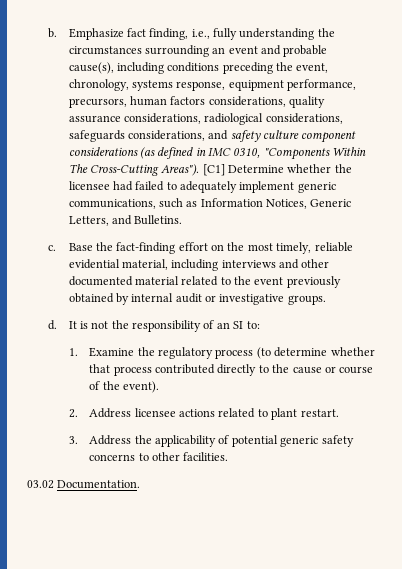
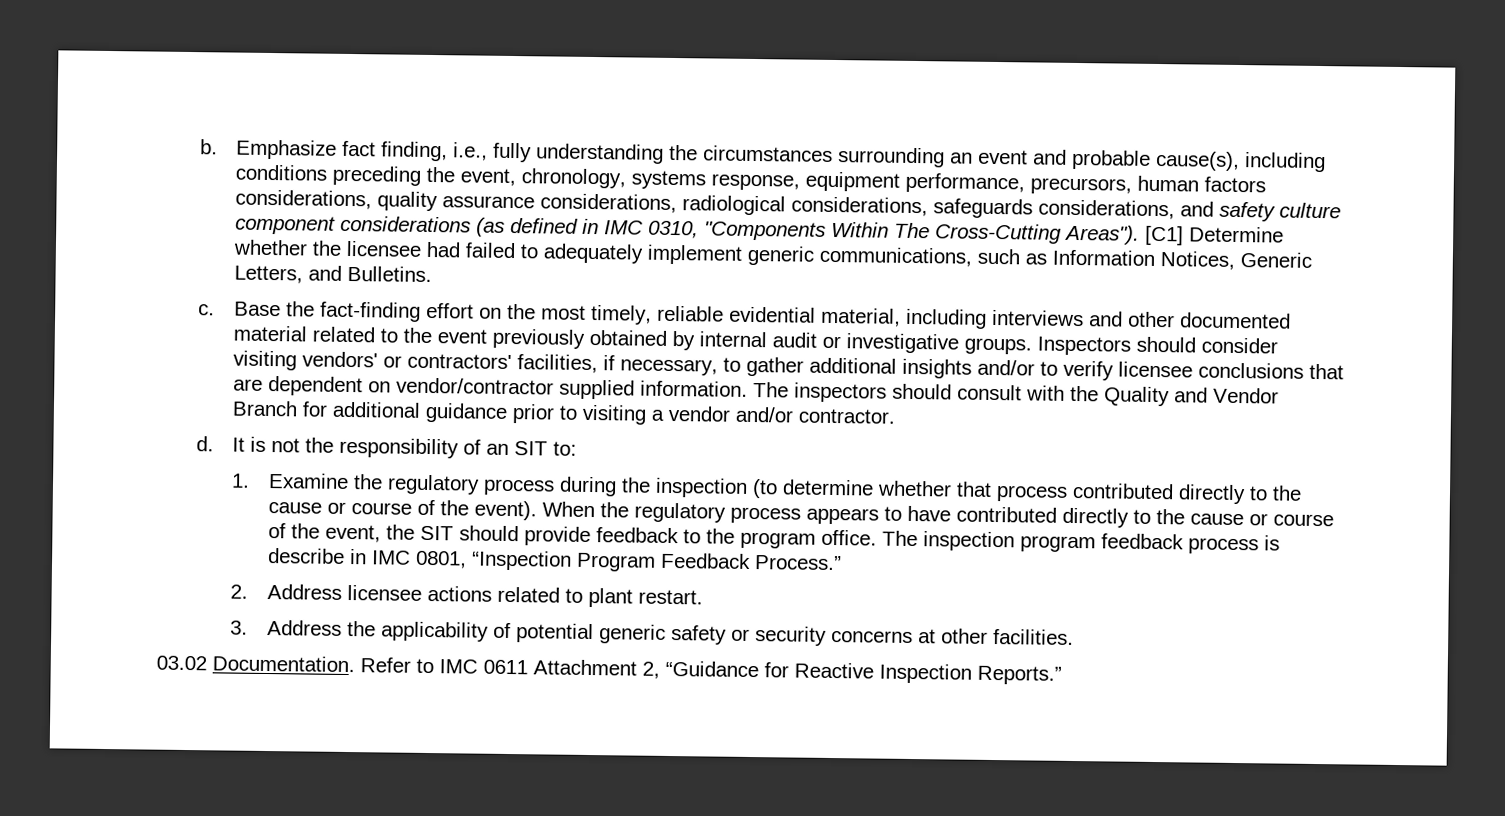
+ Inspectors should consider visiting vendors' or contractors' facilities, if necessary, to gather additional insights and/or to verify licensee conclusions that are dependent on vendor/contractor supplied information. The inspectors should consult with the Quality and Vendor Branch for additional guidance prior to visiting a vendor and/or contractor.
- It is not the responsibility of an SI to:
+ It is not the responsibility of an SIT to:
- 1. Examine the regulatory process (to determine whether that process contributed directly to the cause or course of the event).
+ 1. Examine the regulatory process during the inspection (to determine whether that process contributed directly to the cause or course of the event). When the regulatory process appears to have contributed directly to the cause or course of the event, the SIT should provide feedback to the program office. The inspection program feedback process is describe in IMC 0801, “Inspection Program Feedback Process.”
- 3. Address the applicability of potential generic safety concerns to other facilities.
+ 3. Address the applicability of potential generic safety or security concerns at other facilities.
+ Refer to IMC 0611 Attachment 2, “Guidance for Reactive Inspection Reports.”

